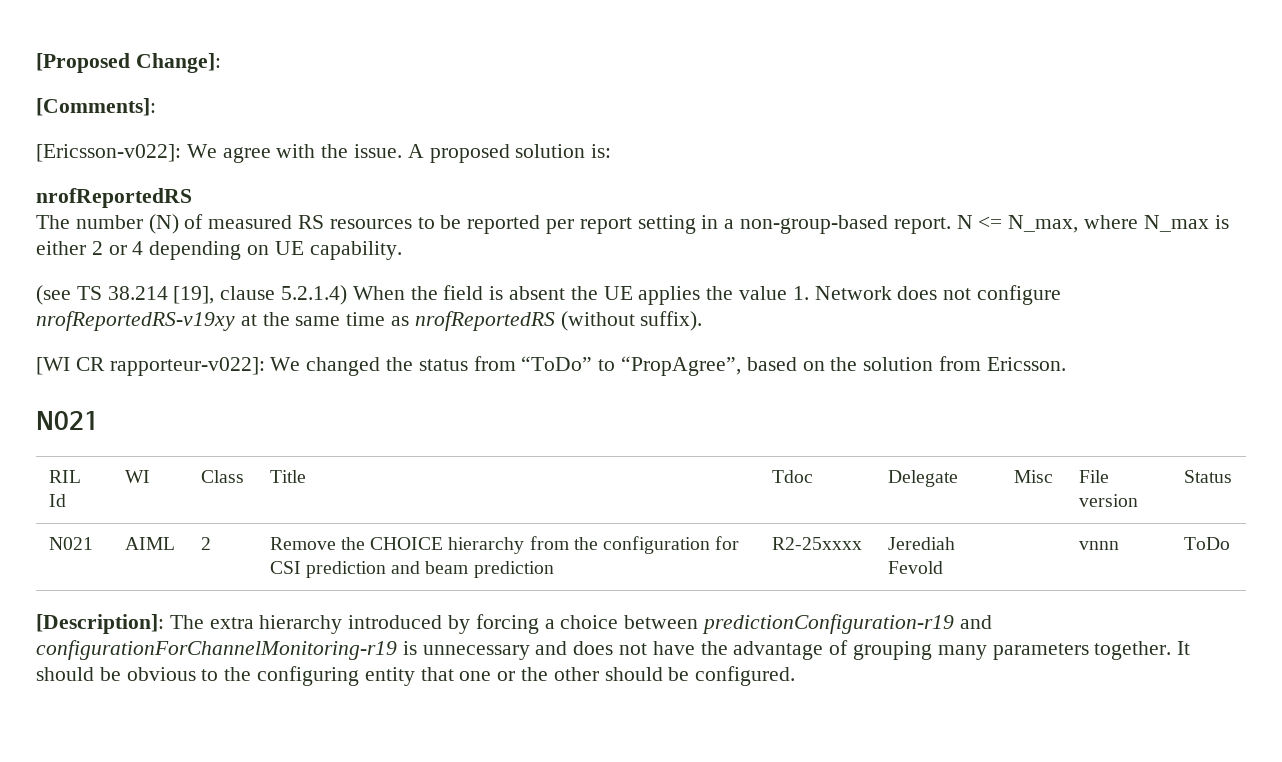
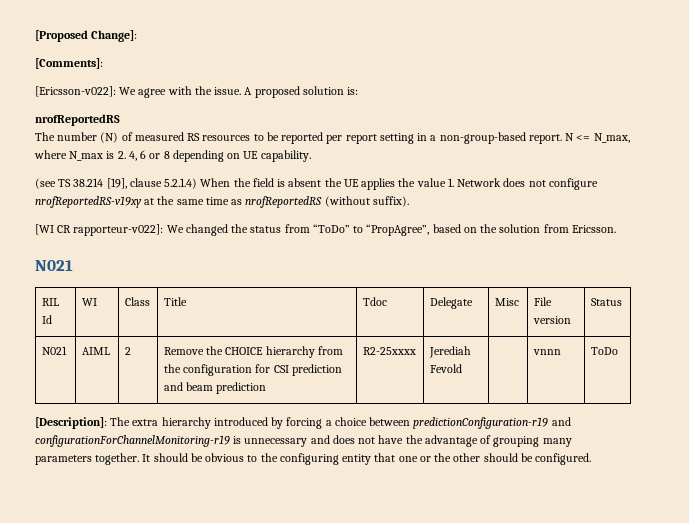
- N <= N_max, where N_max is either 2 or 4 depending on UE capability.
+ N <= N_max, where N_max is 2. 4, 6 or 8 depending on UE capability.

